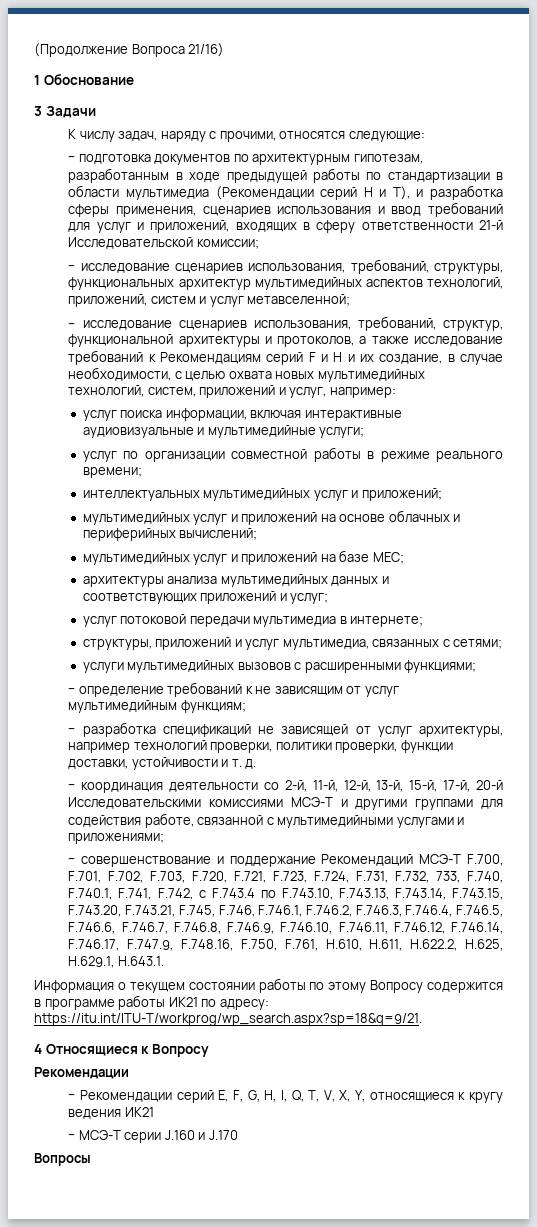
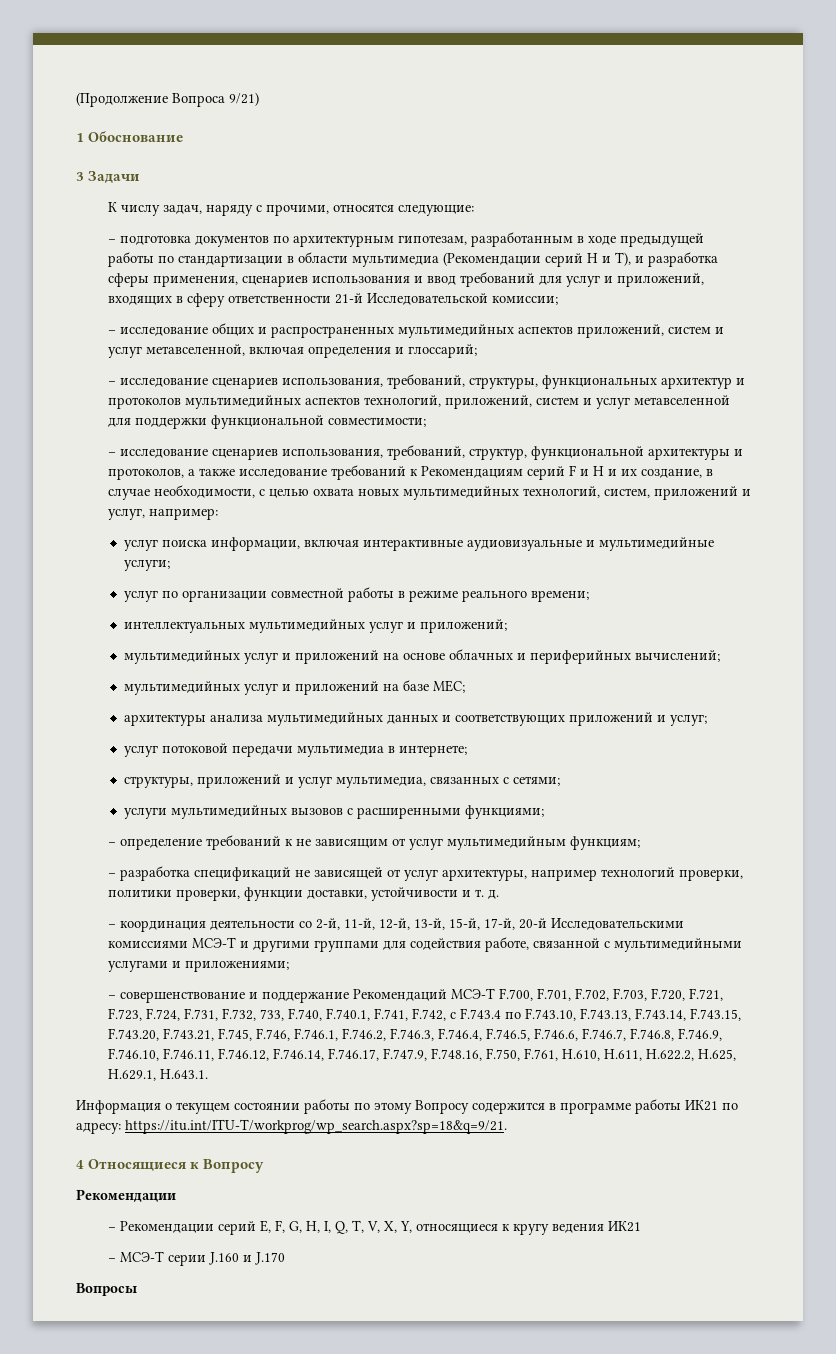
- (Продолжение Вопроса 21/16)
+ (Продолжение Вопроса 9/21)
+ – исследование общих и распространенных мультимедийных аспектов приложений, систем и услуг метавселенной, включая определения и глоссарий;
- − исследование сценариев использования, требований, структуры, функциональных архитектур мультимедийных аспектов технологий, приложений, систем и услуг метавселенной;
+ − исследование сценариев использования, требований, структуры, функциональных архитектур и протоколов мультимедийных аспектов технологий, приложений, систем и услуг метавселенной для поддержки функциональной совместимости;

